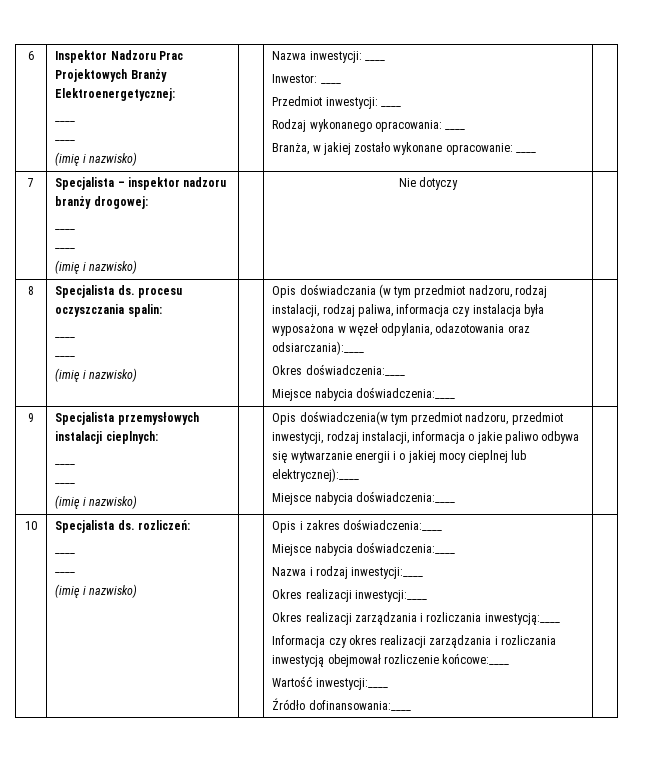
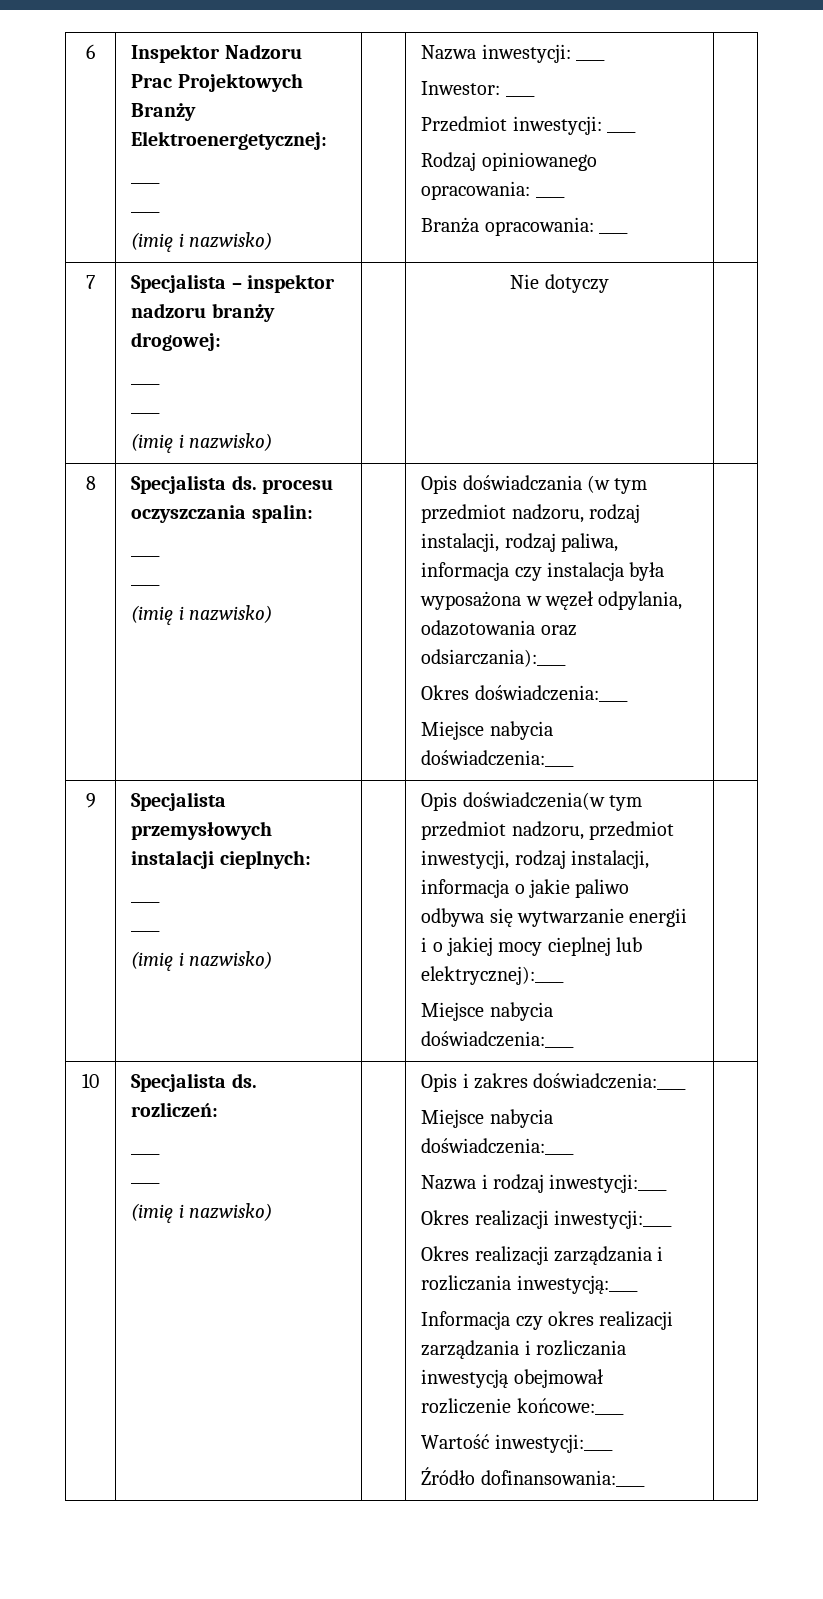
  6 | Inspektor Nadzoru Prac Projektowych Branży Elektroenergetycznej:
  ____
  ____
  (imię i nazwisko) | | Nazwa inwestycji: ____
  Inwestor: ____
  Przedmiot inwestycji: ____
- Rodzaj wykonanego opracowania: ____
- Branża, w jakiej zostało wykonane opracowanie: ____ |
+ Rodzaj opiniowanego opracowania: ____
+ Branża opracowania: ____ |

